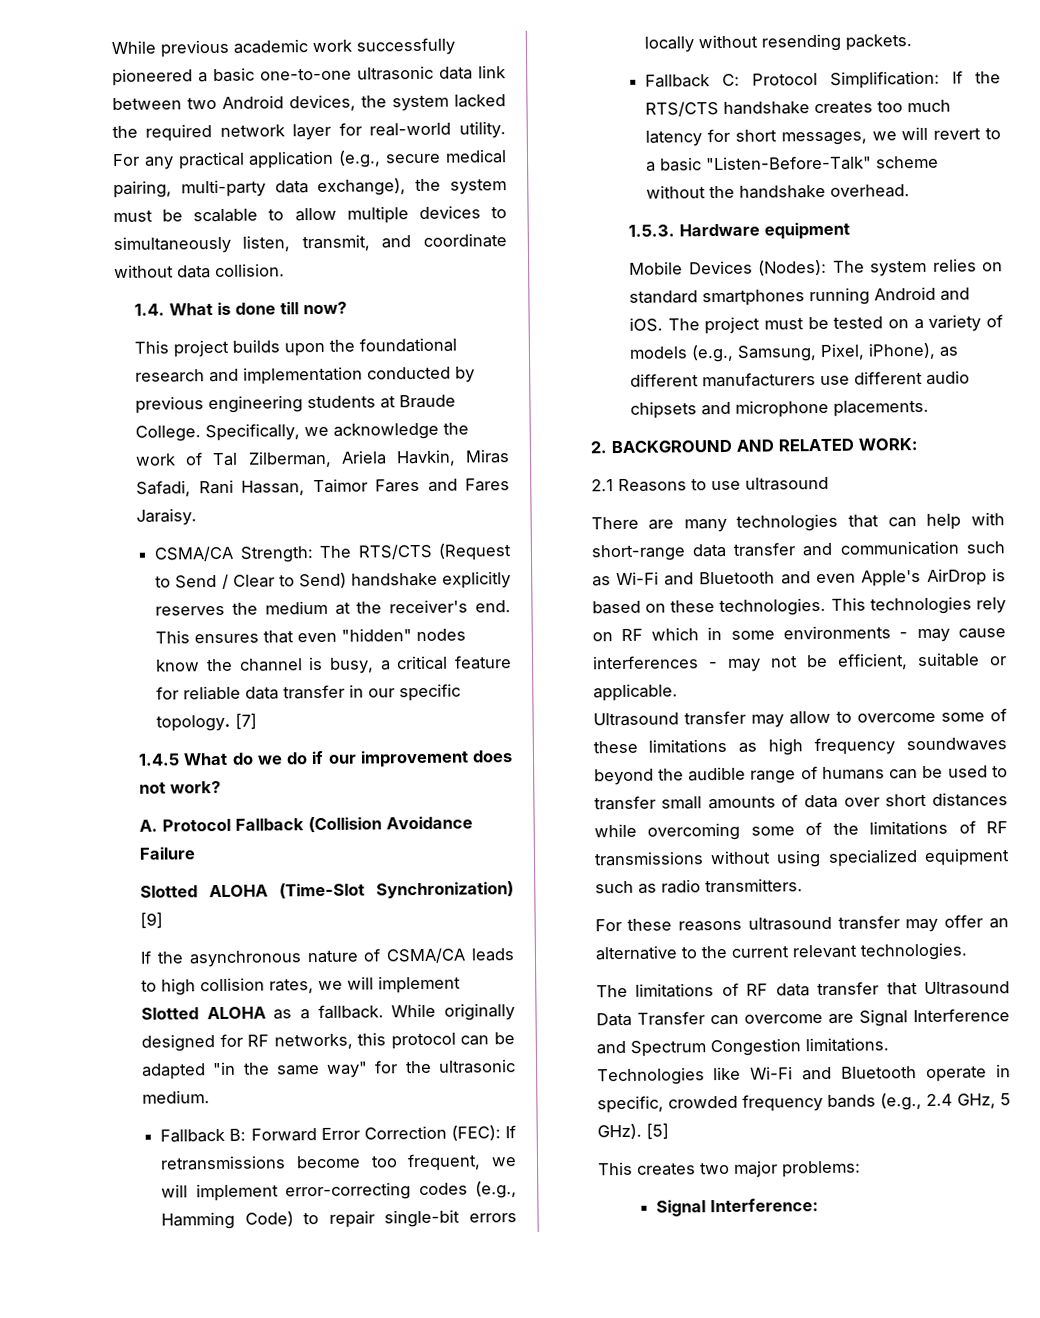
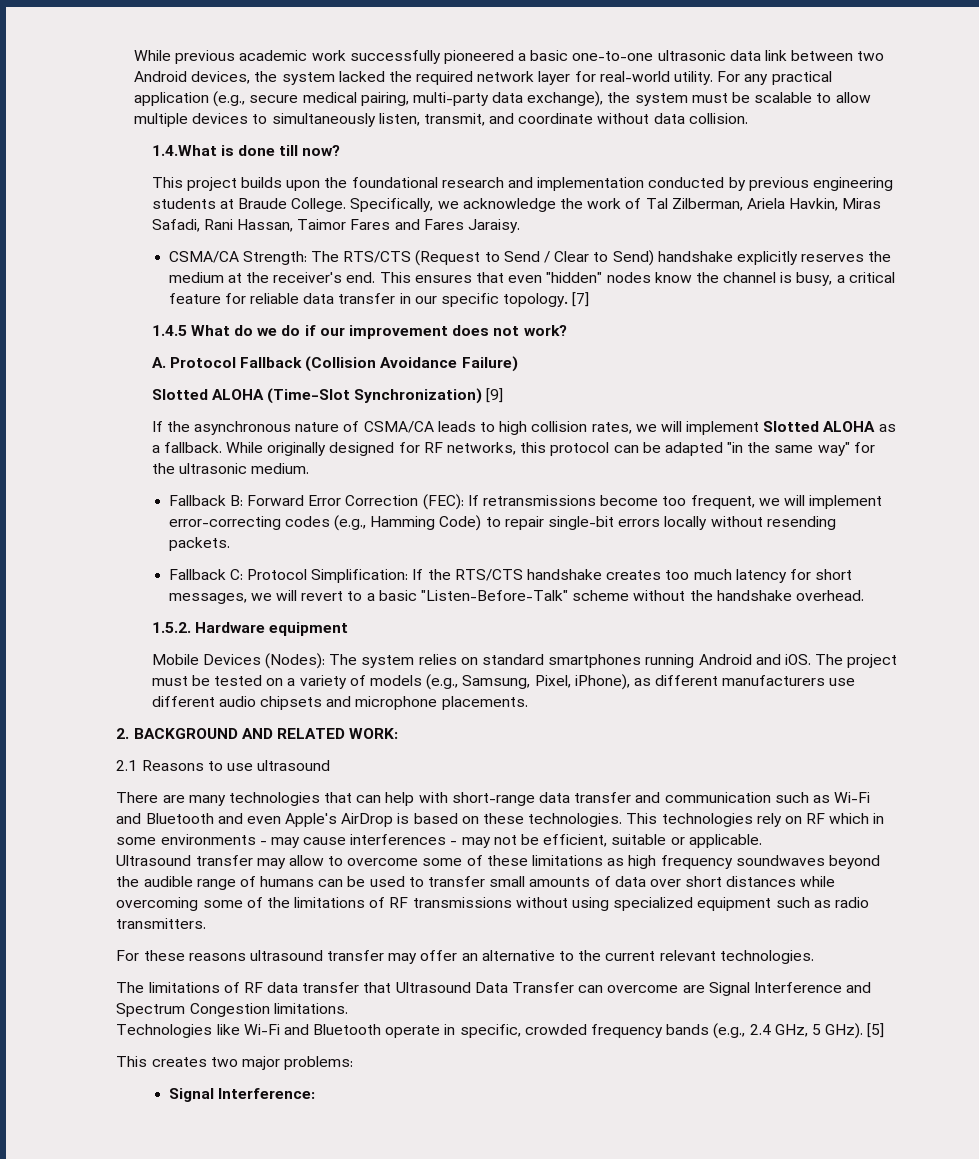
- 1.4. What is done till now?
+ 1.4.What is done till now?
- A. Protocol Fallback (Collision Avoidance Failure
+ A. Protocol Fallback (Collision Avoidance Failure)
- 1.5.3. Hardware equipment
+ 1.5.2. Hardware equipment

